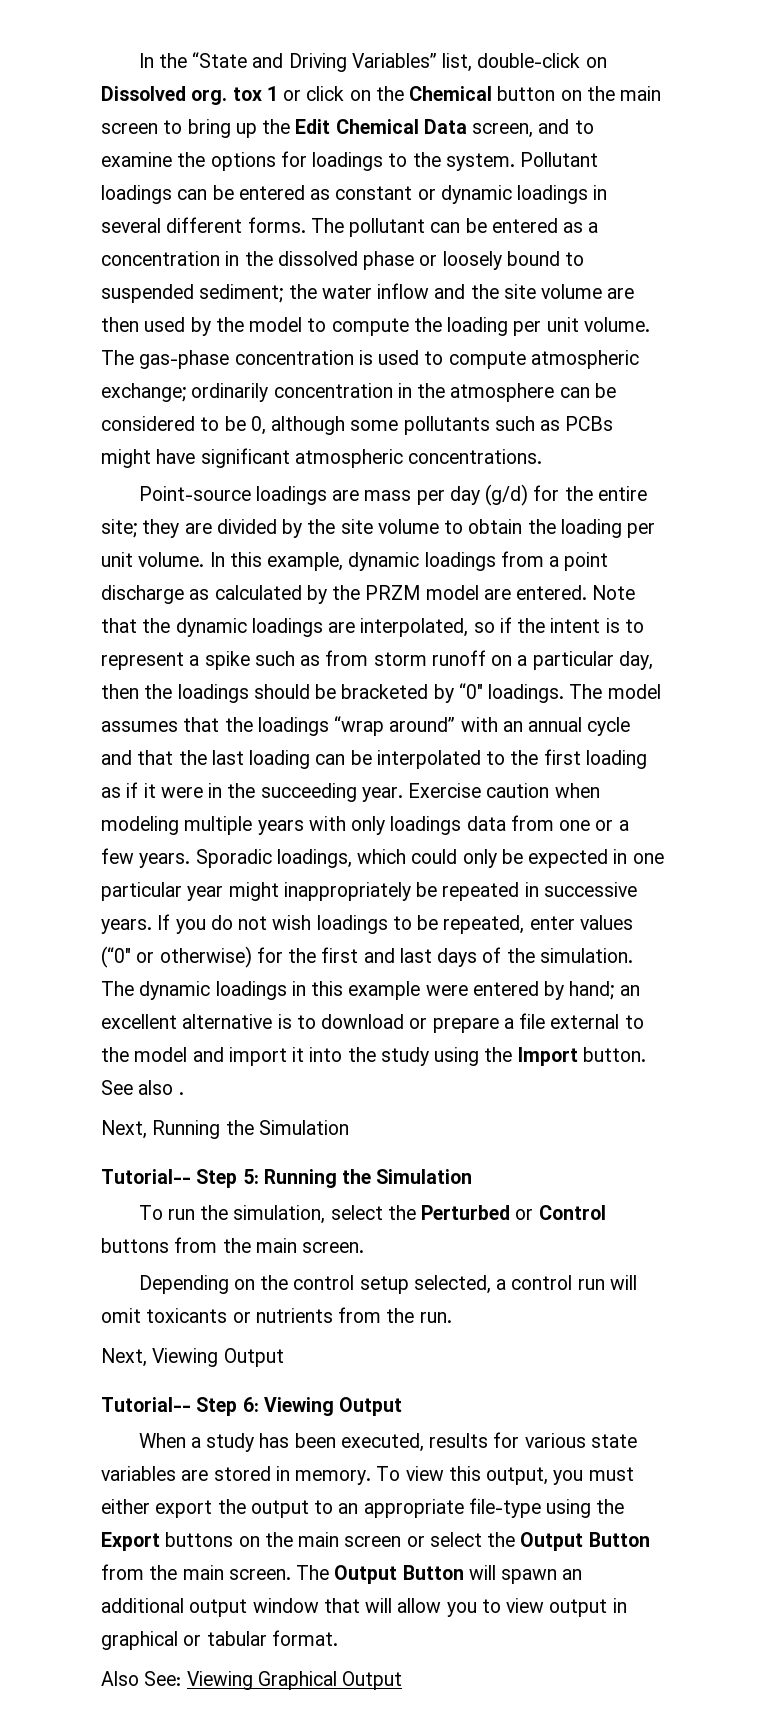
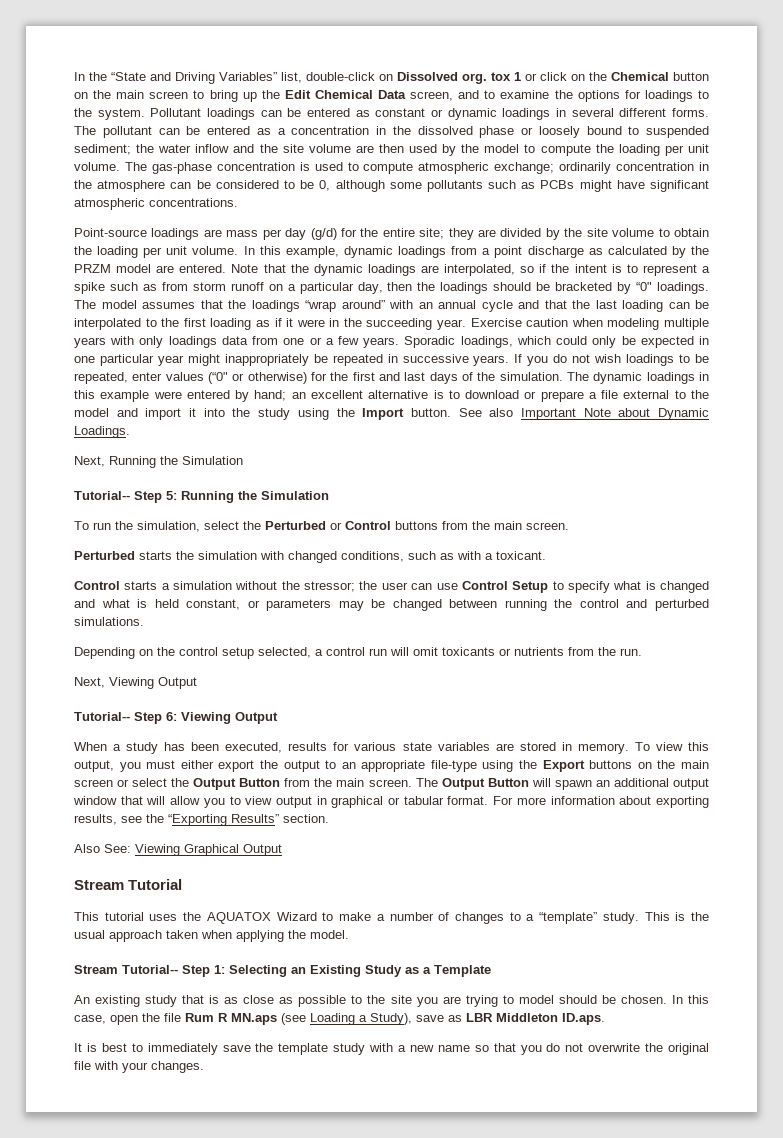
- See also .
+ See also Important Note about Dynamic Loadings.
+ Perturbed starts the simulation with changed conditions, such as with a toxicant.
+ Control starts a simulation without the stressor; the user can use Control Setup to specify what is changed and what is held constant, or parameters may be changed between running the control and perturbed simulations.
+ For more information about exporting results, see the “Exporting Results” section.
+ Stream Tutorial
+ This tutorial uses the AQUATOX Wizard to make a number of changes to a “template” study. This is the usual approach taken when applying the model.
+ Stream Tutorial-- Step 1: Selecting an Existing Study as a Template
+ An existing study that is as close as possible to the site you are trying to model should be chosen. In this case, open the file Rum R MN.aps (see Loading a Study), save as LBR Middleton ID.aps.
+ It is best to immediately save the template study with a new name so that you do not overwrite the original file with your changes.

